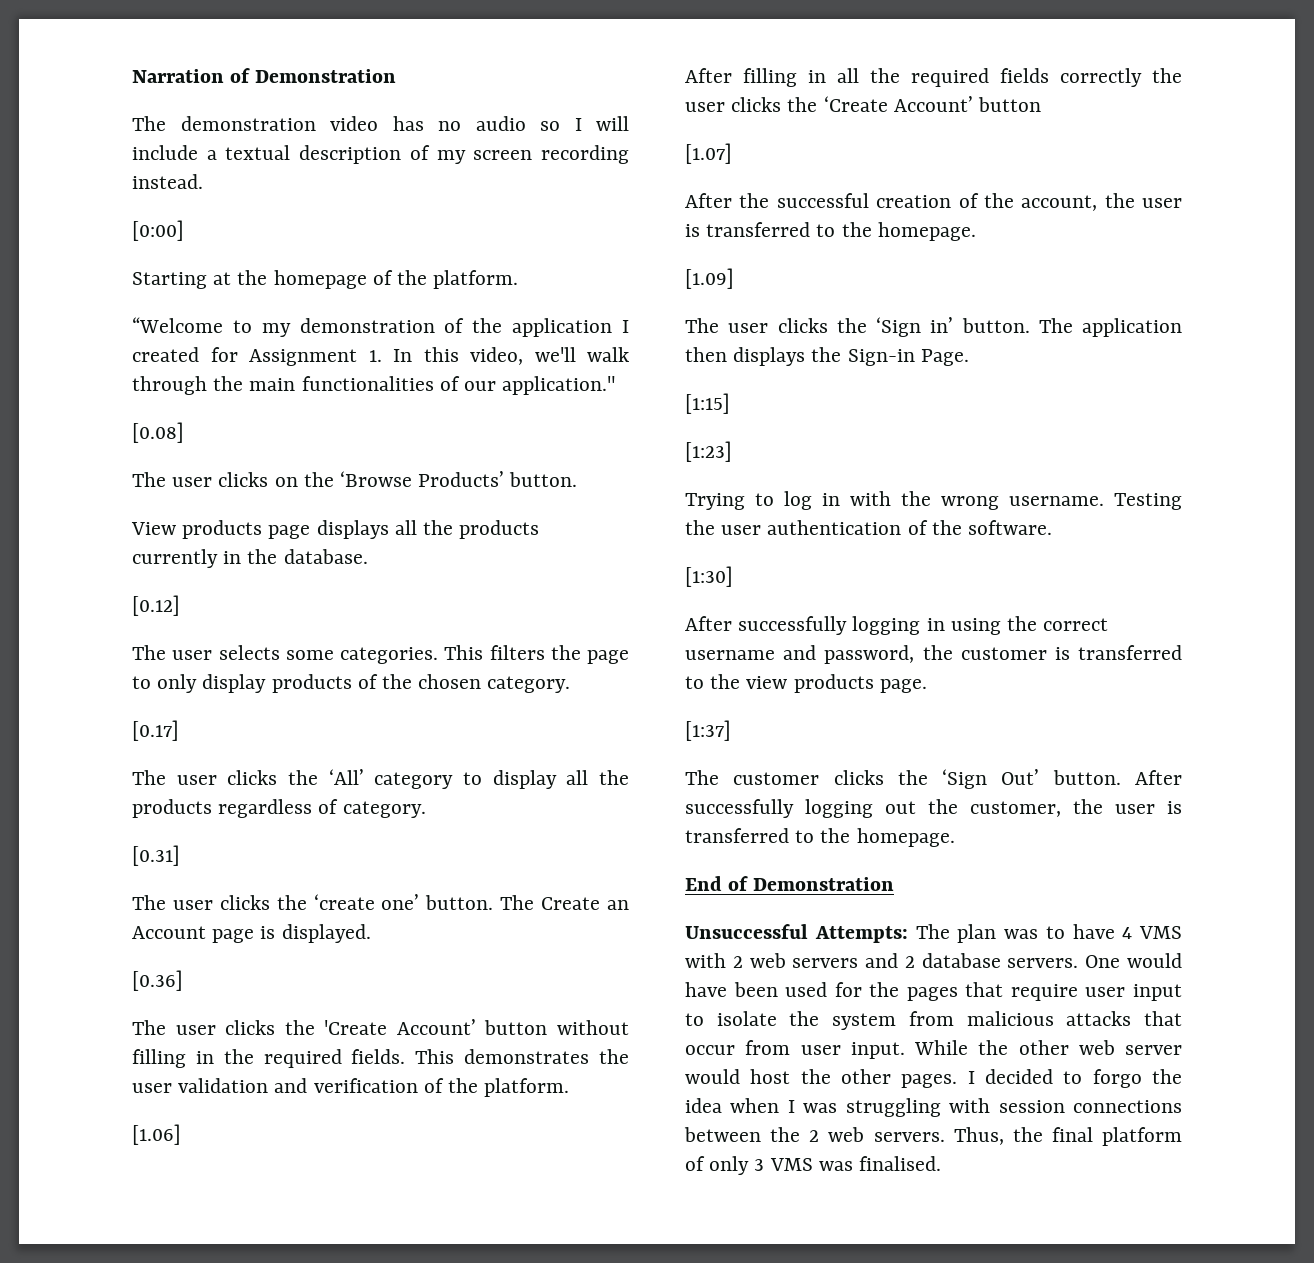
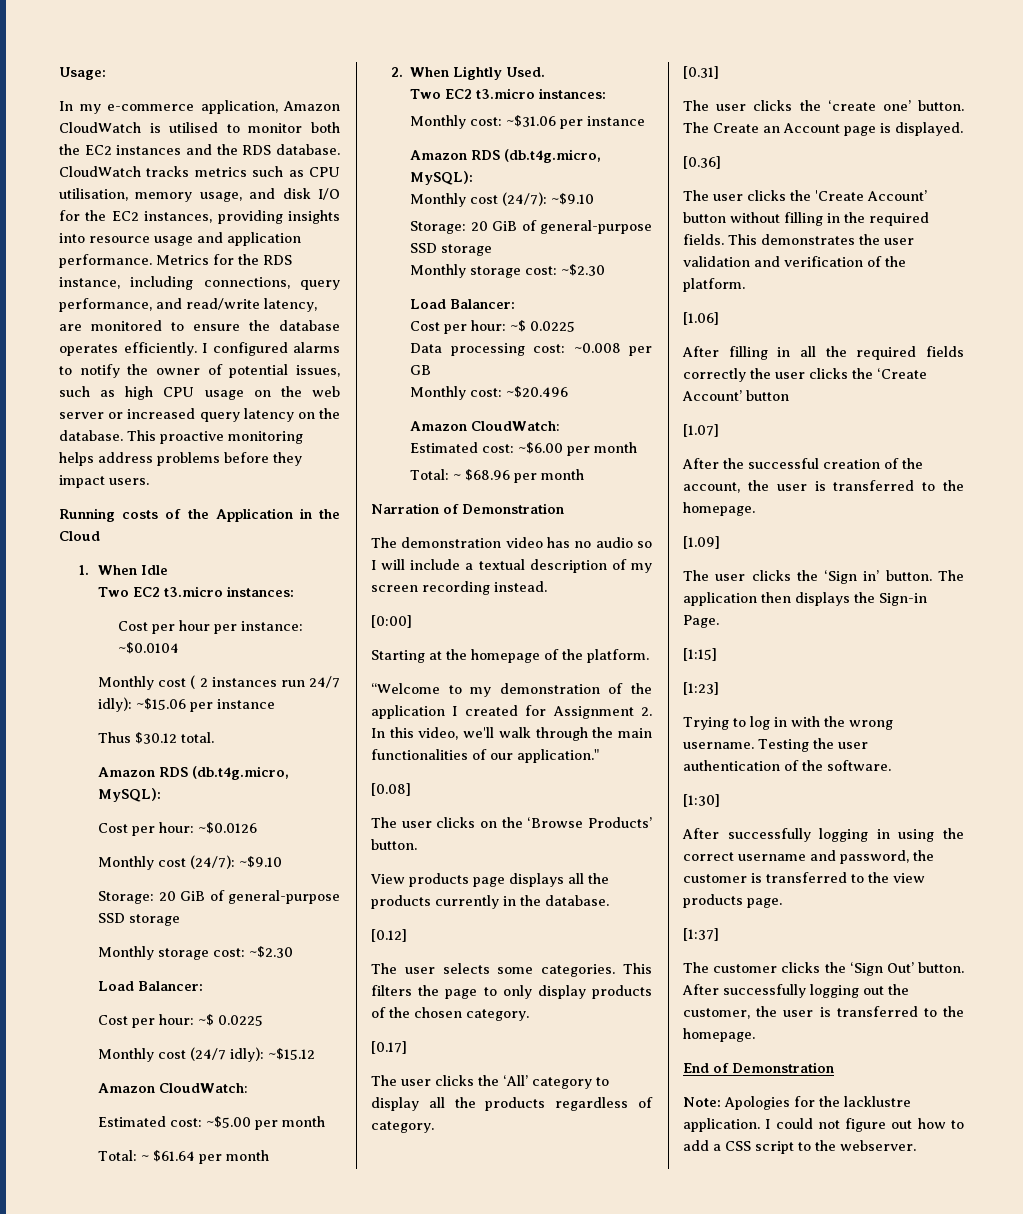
+ Usage:
+ In my e-commerce application, Amazon CloudWatch is utilised to monitor both the EC2 instances and the RDS database. CloudWatch tracks metrics such as CPU utilisation, memory usage, and disk I/O for the EC2 instances, providing insights into resource usage and application performance. Metrics for the RDS instance, including connections, query performance, and read/write latency, are monitored to ensure the database operates efficiently. I configured alarms to notify the owner of potential issues, such as high CPU usage on the web server or increased query latency on the database. This proactive monitoring helps address problems before they impact users.
+ Running costs of the Application in the Cloud
+ 1. When Idle
+ Two EC2 t3.micro instances:
+ Cost per hour per instance: ~$0.0104
+ Monthly cost ( 2 instances run 24/7 idly): ~$15.06 per instance
+ Thus $30.12 total.
+ Amazon RDS (db.t4g.micro, MySQL):
+ Cost per hour: ~$0.0126
+ Monthly cost (24/7): ~$9.10
+ Storage: 20 GiB of general-purpose SSD storage
+ Monthly storage cost: ~$2.30
+ Load Balancer:
+ Cost per hour: ~$ 0.0225
+ Monthly cost (24/7 idly): ~$15.12
+ Amazon CloudWatch:
+ Estimated cost: ~$5.00 per month
+ Total: ~ $61.64 per month
+ 2. When Lightly Used.
+ Two EC2 t3.micro instances:
+ Monthly cost: ~$31.06 per instance
+ Amazon RDS (db.t4g.micro, MySQL):
+ Monthly cost (24/7): ~$9.10
+ Storage: 20 GiB of general-purpose SSD storage
+ Monthly storage cost: ~$2.30
+ Load Balancer:
+ Cost per hour: ~$ 0.0225
+ Data processing cost: ~0.008 per GB
+ Monthly cost: ~$20.496
+ Amazon CloudWatch:
+ Estimated cost: ~$6.00 per month
+ Total: ~ $68.96 per month
- “Welcome to my demonstration of the application I created for Assignment 1. In this video, we'll walk through the main functionalities of our application."
+ “Welcome to my demonstration of the application I created for Assignment 2. In this video, we'll walk through the main functionalities of our application."
- Unsuccessful Attempts: The plan was to have 4 VMS with 2 web servers and 2 database servers. One would have been used for the pages that require user input to isolate the system from malicious attacks that occur from user input. While the other web server would host the other pages. I decided to forgo the idea when I was struggling with session connections between the 2 web servers. Thus, the final platform of only 3 VMS was finalised.
+ Note: Apologies for the lacklustre application. I could not figure out how to add a CSS script to the webserver.

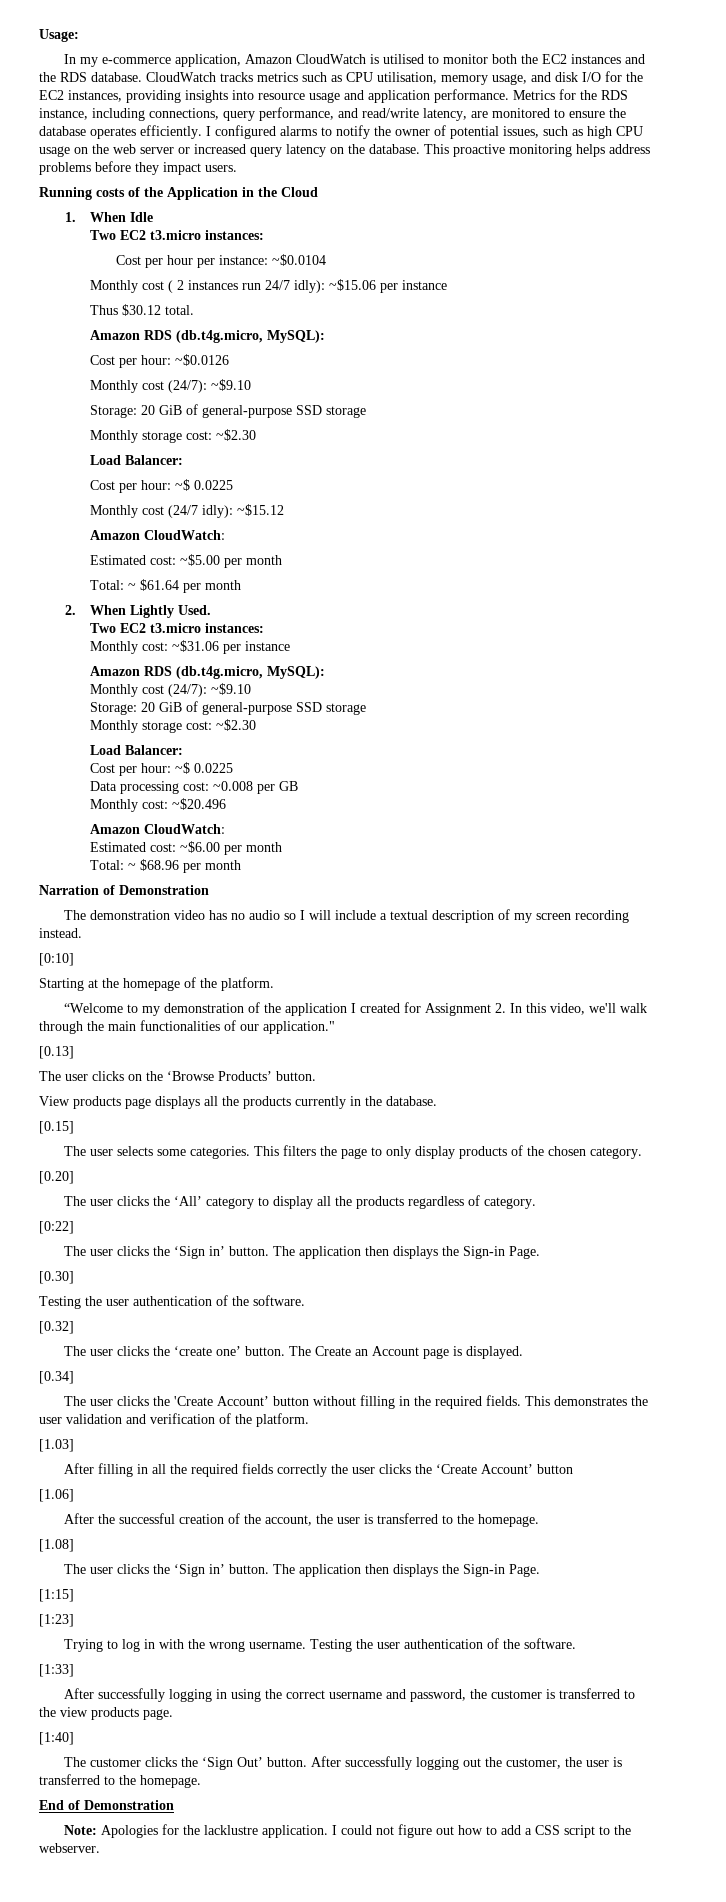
- [0:00]
+ [0:10]
- [0.08]
+ [0.13]
- [0.12]
+ [0.15]
- [0.17]
+ [0.20]
- [0.31]
+ [0:22]
+ The user clicks the ‘Sign in’ button. The application then displays the Sign-in Page.
+ [0.30]
+ Testing the user authentication of the software.
+ [0.32]
- [0.36]
+ [0.34]
- [1.06]
+ [1.03]
- [1.07]
+ [1.06]
- [1.09]
+ [1.08]
- [1:30]
+ [1:33]
- [1:37]
+ [1:40]

